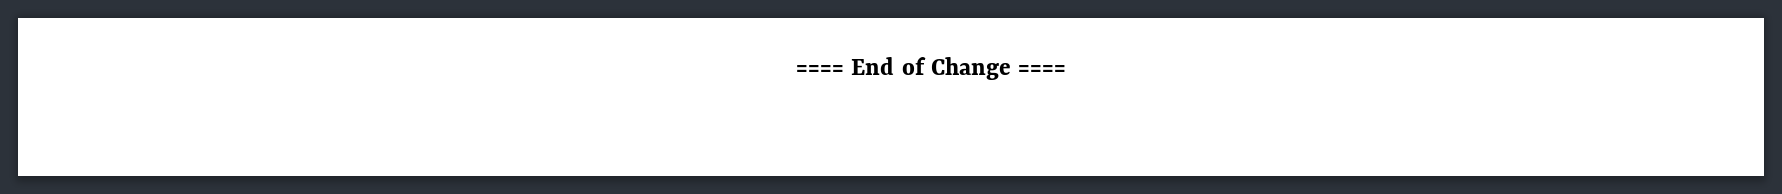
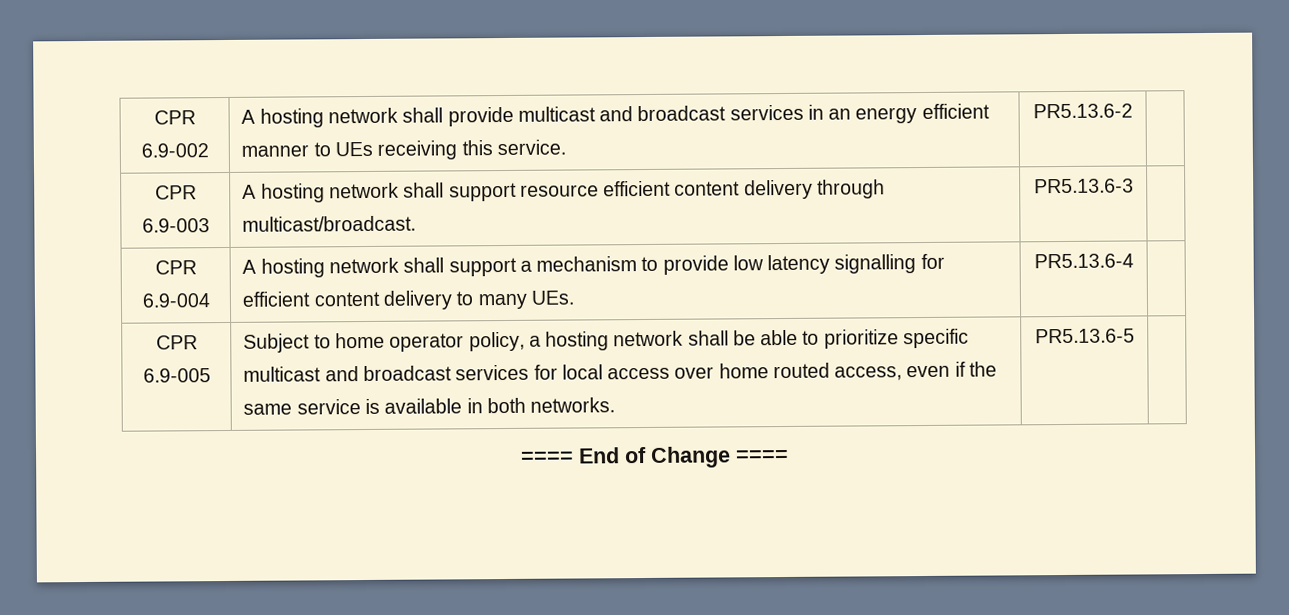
+ CPR 6.9-002 | A hosting network shall provide multicast and broadcast services in an energy efficient manner to UEs receiving this service. | PR5.13.6-2 |
+ CPR 6.9-003 | A hosting network shall support resource efficient content delivery through multicast/broadcast. | PR5.13.6-3 |
+ CPR 6.9-004 | A hosting network shall support a mechanism to provide low latency signalling for efficient content delivery to many UEs. | PR5.13.6-4 |
+ CPR 6.9-005 | Subject to home operator policy, a hosting network shall be able to prioritize specific multicast and broadcast services for local access over home routed access, even if the same service is available in both networks. | PR5.13.6-5 |

